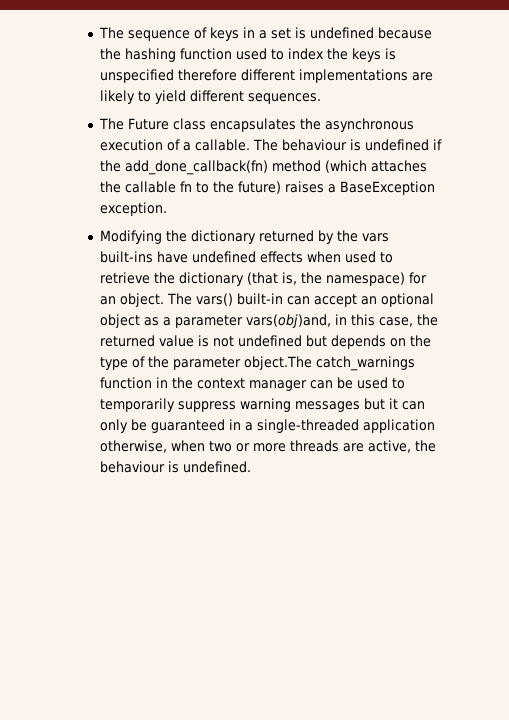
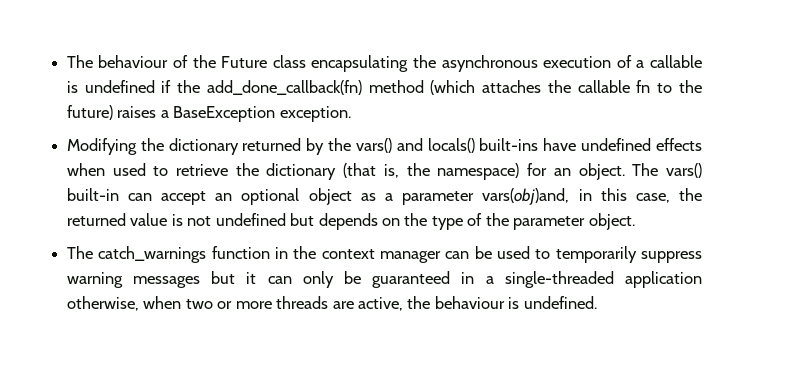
- The sequence of keys in a set is undefined because the hashing function used to index the keys is unspecified therefore different implementations are likely to yield different sequences.
- The Future class encapsulates the asynchronous execution of a callable. The behaviour is undefined if the add_done_callback(fn) method (which attaches the callable fn to the future) raises a BaseException exception.
+ The behaviour of the Future class encapsulating the asynchronous execution of a callable is undefined if the add_done_callback(fn) method (which attaches the callable fn to the future) raises a BaseException exception.
- Modifying the dictionary returned by the vars built-ins have undefined effects when used to retrieve the dictionary (that is, the namespace) for an object.
+ Modifying the dictionary returned by the vars() and locals() built-ins have undefined effects when used to retrieve the dictionary (that is, the namespace) for an object.
- The vars() built-in can accept an optional object as a parameter vars(obj)and, in this case, the returned value is not undefined but depends on the type of the parameter object.The catch_warnings function in the context manager can be used to temporarily suppress warning messages but it can only be guaranteed in a single-threaded application otherwise, when two or more threads are active, the behaviour is undefined.
+ The vars() built-in can accept an optional object as a parameter vars(obj)and, in this case, the returned value is not undefined but depends on the type of the parameter object.
+ The catch_warnings function in the context manager can be used to temporarily suppress warning messages but it can only be guaranteed in a single-threaded application otherwise, when two or more threads are active, the behaviour is undefined.

